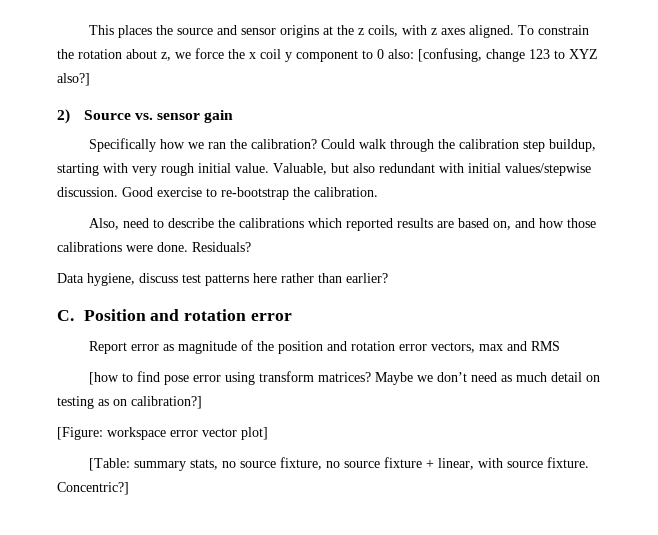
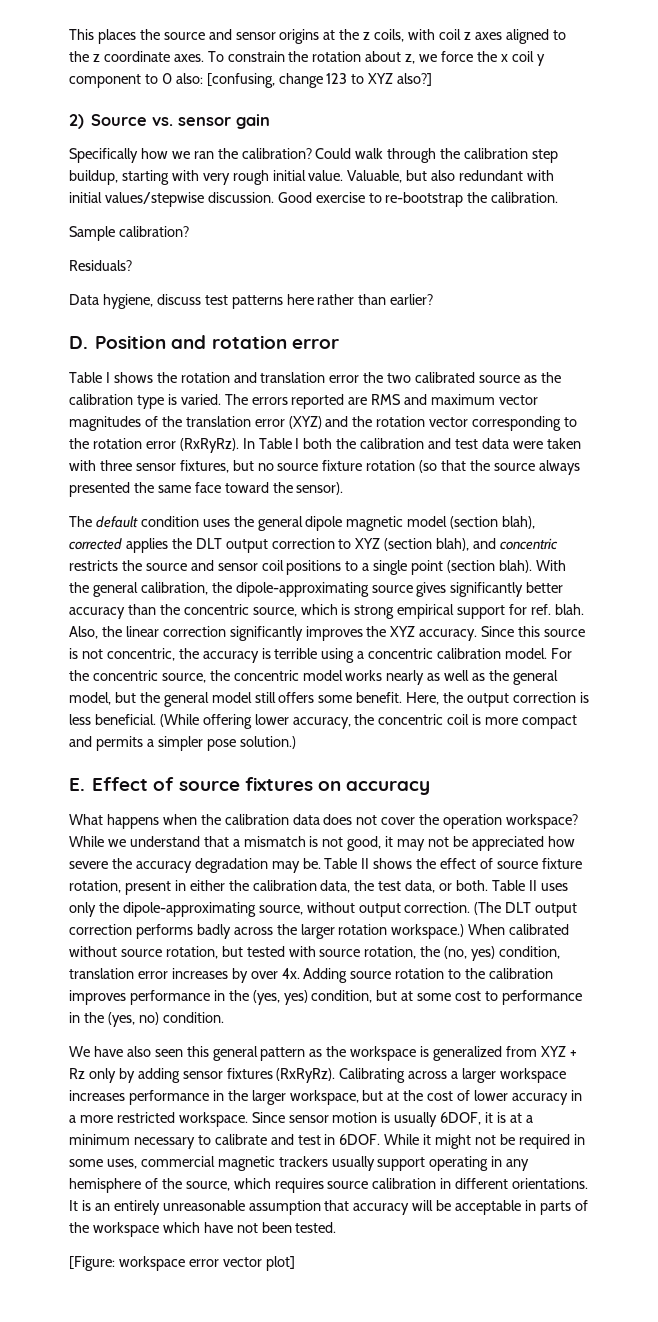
- This places the source and sensor origins at the z coils, with z axes aligned.
+ This places the source and sensor origins at the z coils, with coil z axes aligned to the z coordinate axes.
- Also, need to describe the calibrations which reported results are based on, and how those calibrations were done. Residuals?
+ Sample calibration?
+ Residuals?
- C. Position and rotation error
+ D. Position and rotation error
- Report error as magnitude of the position and rotation error vectors, max and RMS
- [how to find pose error using transform matrices? Maybe we don’t need as much detail on testing as on calibration?]
+ Table I shows the rotation and translation error the two calibrated source as the calibration type is varied. The errors reported are RMS and maximum vector magnitudes of the translation error (XYZ) and the rotation vector corresponding to the rotation error (RxRyRz). In Table I both the calibration and test data were taken with three sensor fixtures, but no source fixture rotation (so that the source always presented the same face toward the sensor).
+ The default condition uses the general dipole magnetic model (section blah), corrected applies the DLT output correction to XYZ (section blah), and concentric restricts the source and sensor coil positions to a single point (section blah). With the general calibration, the dipole-approximating source gives significantly better accuracy than the concentric source, which is strong empirical support for ref. blah. Also, the linear correction significantly improves the XYZ accuracy. Since this source is not concentric, the accuracy is terrible using a concentric calibration model. For the concentric source, the concentric model works nearly as well as the general model, but the general model still offers some benefit. Here, the output correction is less beneficial. (While offering lower accuracy, the concentric coil is more compact and permits a simpler pose solution.)
+ E. Effect of source fixtures on accuracy
+ What happens when the calibration data does not cover the operation workspace? While we understand that a mismatch is not good, it may not be appreciated how severe the accuracy degradation may be. Table II shows the effect of source fixture rotation, present in either the calibration data, the test data, or both. Table II uses only the dipole-approximating source, without output correction. (The DLT output correction performs badly across the larger rotation workspace.) When calibrated without source rotation, but tested with source rotation, the (no, yes) condition, translation error increases by over 4x. Adding source rotation to the calibration improves performance in the (yes, yes) condition, but at some cost to performance in the (yes, no) condition.
+ We have also seen this general pattern as the workspace is generalized from XYZ + Rz only by adding sensor fixtures (RxRyRz). Calibrating across a larger workspace increases performance in the larger workspace, but at the cost of lower accuracy in a more restricted workspace. Since sensor motion is usually 6DOF, it is at a minimum necessary to calibrate and test in 6DOF. While it might not be required in some uses, commercial magnetic trackers usually support operating in any hemisphere of the source, which requires source calibration in different orientations. It is an entirely unreasonable assumption that accuracy will be acceptable in parts of the workspace which have not been tested.
- [Table: summary stats, no source fixture, no source fixture + linear, with source fixture. Concentric?]

